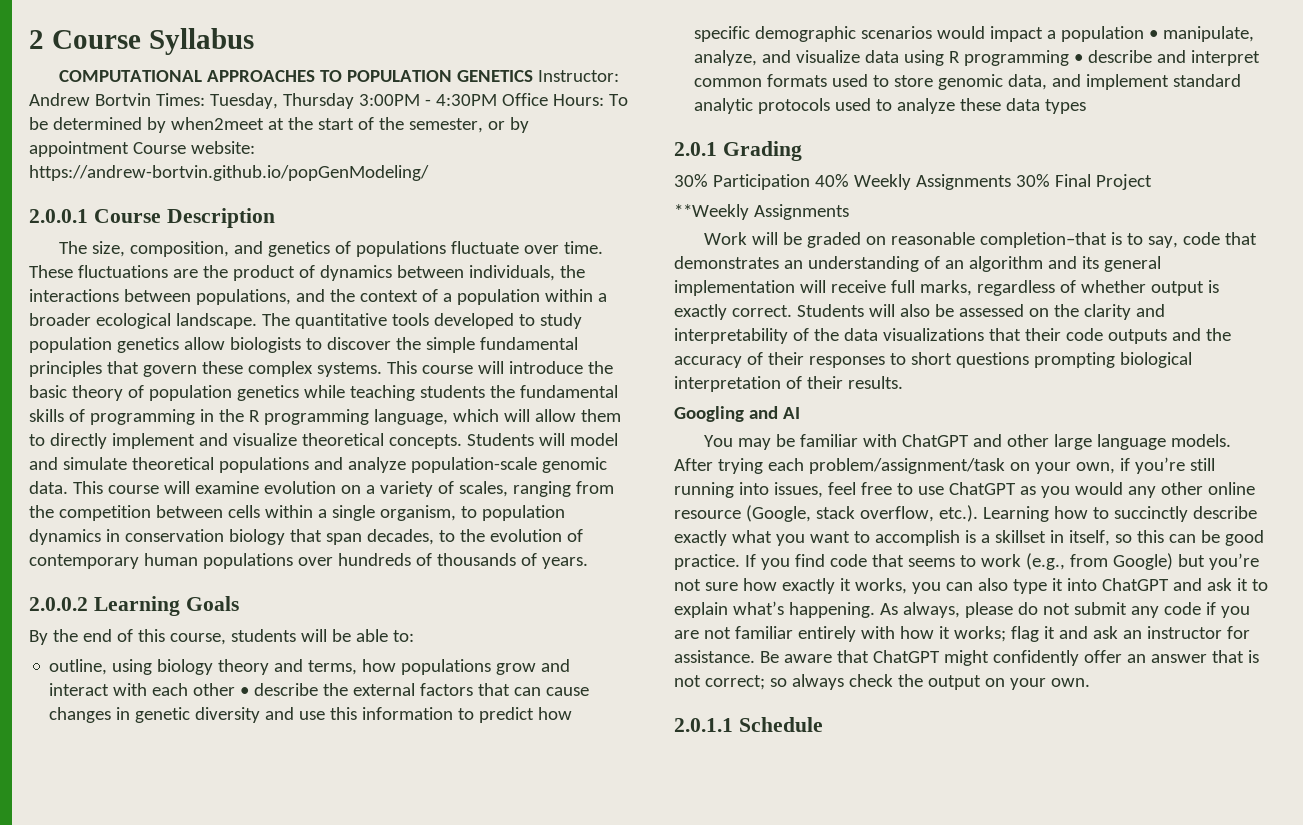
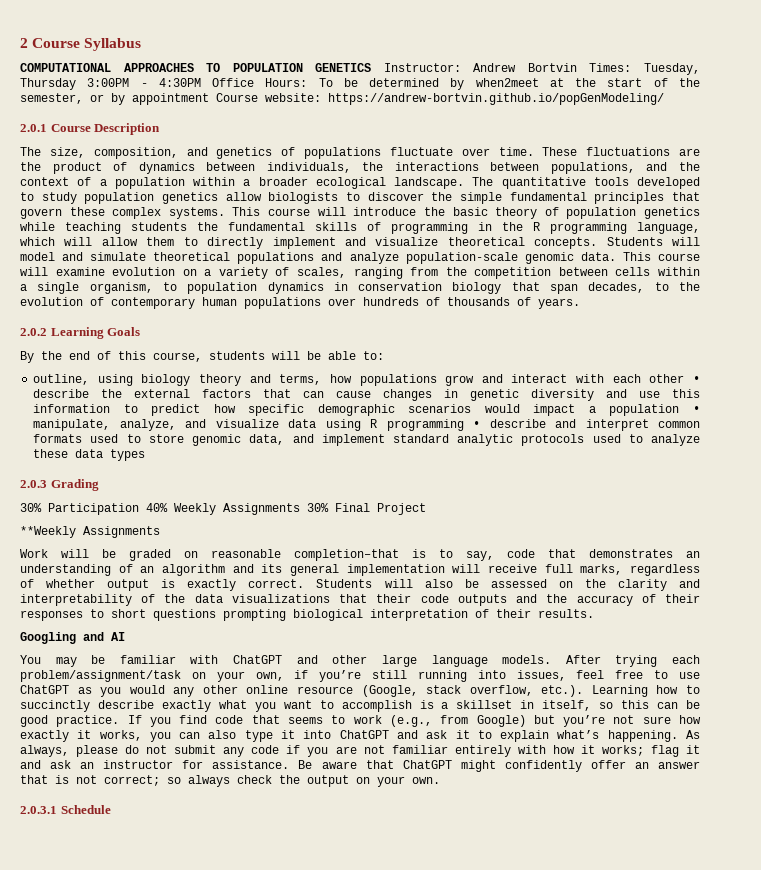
- 2.0.0.1 Course Description
+ 2.0.1 Course Description
- 2.0.0.2 Learning Goals
+ 2.0.2 Learning Goals
- 2.0.1 Grading
+ 2.0.3 Grading
- 2.0.1.1 Schedule
+ 2.0.3.1 Schedule

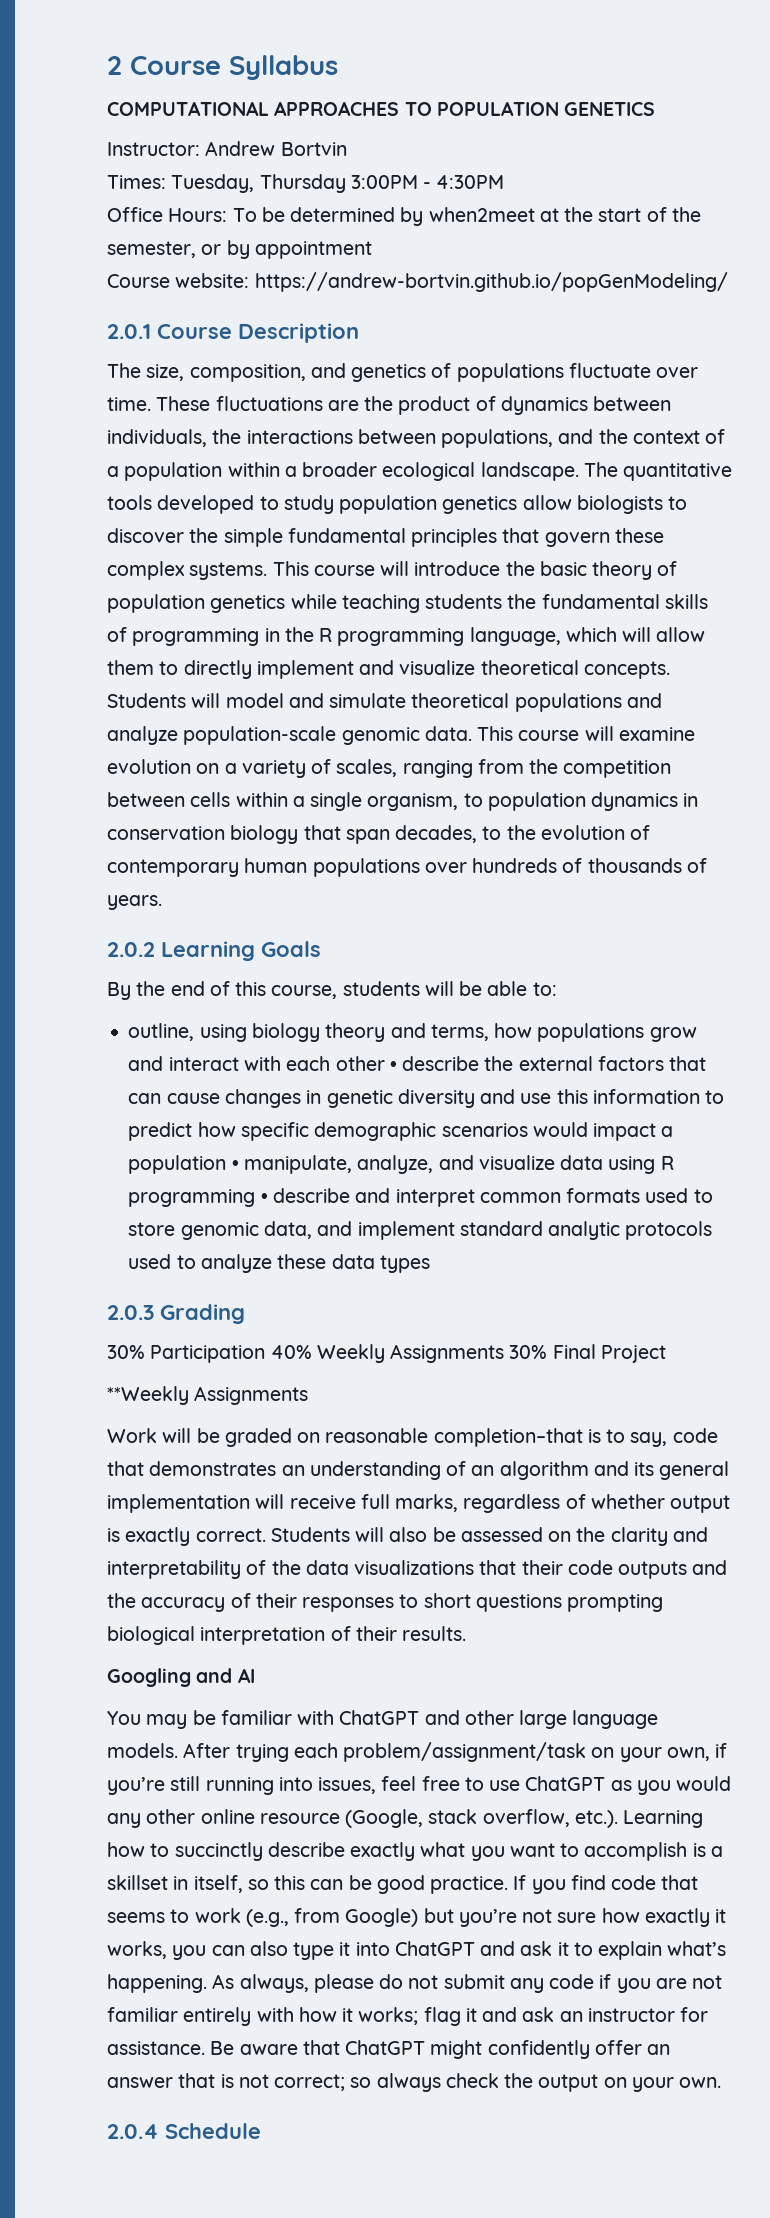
- COMPUTATIONAL APPROACHES TO POPULATION GENETICS Instructor: Andrew Bortvin Times: Tuesday, Thursday 3:00PM - 4:30PM Office Hours: To be determined by when2meet at the start of the semester, or by appointment Course website: https://andrew-bortvin.github.io/popGenModeling/
+ COMPUTATIONAL APPROACHES TO POPULATION GENETICS
+ Instructor: Andrew Bortvin
+ Times: Tuesday, Thursday 3:00PM - 4:30PM
+ Office Hours: To be determined by when2meet at the start of the semester, or by appointment
+ Course website: https://andrew-bortvin.github.io/popGenModeling/
- 2.0.3.1 Schedule
+ 2.0.4 Schedule

